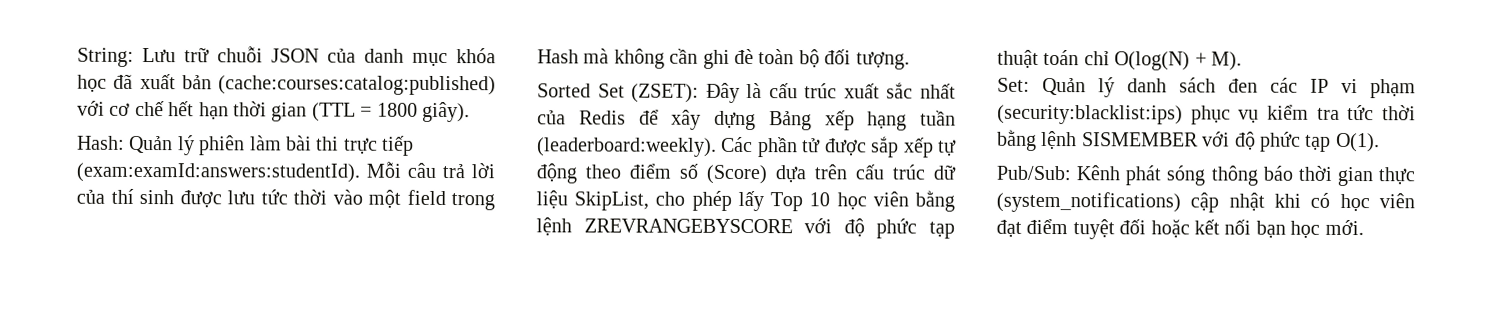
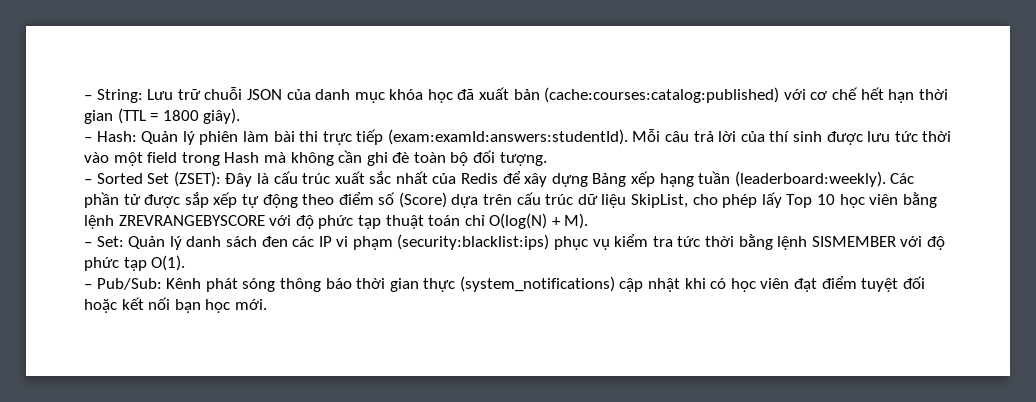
- String: Lưu trữ chuỗi JSON của danh mục khóa học đã xuất bản (cache:courses:catalog:published) với cơ chế hết hạn thời gian (TTL = 1800 giây).
+ – String: Lưu trữ chuỗi JSON của danh mục khóa học đã xuất bản (cache:courses:catalog:published) với cơ chế hết hạn thời gian (TTL = 1800 giây).
- Hash: Quản lý phiên làm bài thi trực tiếp (exam:examId:answers:studentId).
+ – Hash: Quản lý phiên làm bài thi trực tiếp (exam:examId:answers:studentId).
- Sorted Set (ZSET): Đây là cấu trúc xuất sắc nhất của Redis để xây dựng Bảng xếp hạng tuần (leaderboard:weekly).
+ – Sorted Set (ZSET): Đây là cấu trúc xuất sắc nhất của Redis để xây dựng Bảng xếp hạng tuần (leaderboard:weekly).
- Set: Quản lý danh sách đen các IP vi phạm (security:blacklist:ips) phục vụ kiểm tra tức thời bằng lệnh SISMEMBER với độ phức tạp O(1).
+ – Set: Quản lý danh sách đen các IP vi phạm (security:blacklist:ips) phục vụ kiểm tra tức thời bằng lệnh SISMEMBER với độ phức tạp O(1).
- Pub/Sub: Kênh phát sóng thông báo thời gian thực (system_notifications) cập nhật khi có học viên đạt điểm tuyệt đối hoặc kết nối bạn học mới.
+ – Pub/Sub: Kênh phát sóng thông báo thời gian thực (system_notifications) cập nhật khi có học viên đạt điểm tuyệt đối hoặc kết nối bạn học mới.

